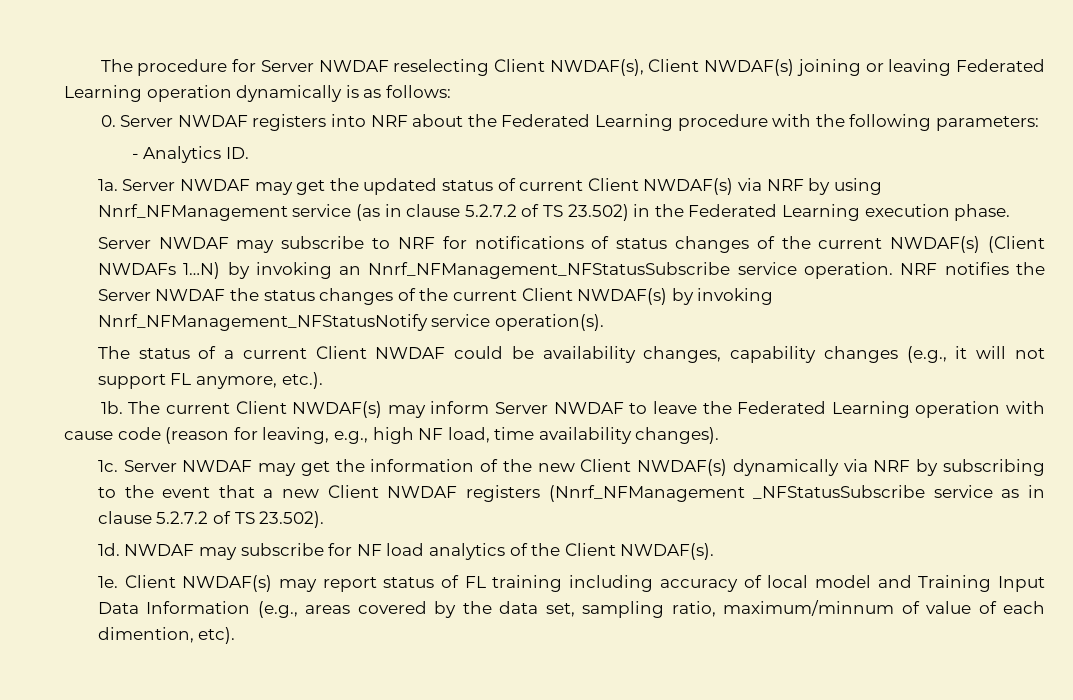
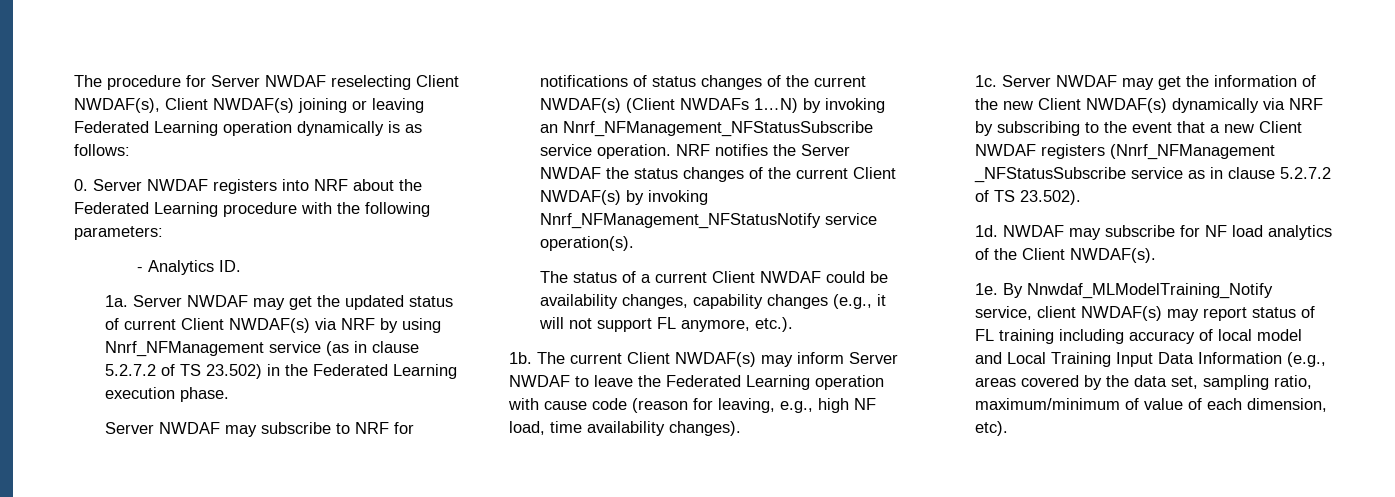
- Client NWDAF(s) may report status of FL training including accuracy of local model and Training Input Data Information (e.g., areas covered by the data set, sampling ratio, maximum/minnum of value of each dimention, etc).
+ By Nnwdaf_MLModelTraining_Notify service, client NWDAF(s) may report status of FL training including accuracy of local model and Local Training Input Data Information (e.g., areas covered by the data set, sampling ratio, maximum/minimum of value of each dimension, etc).

